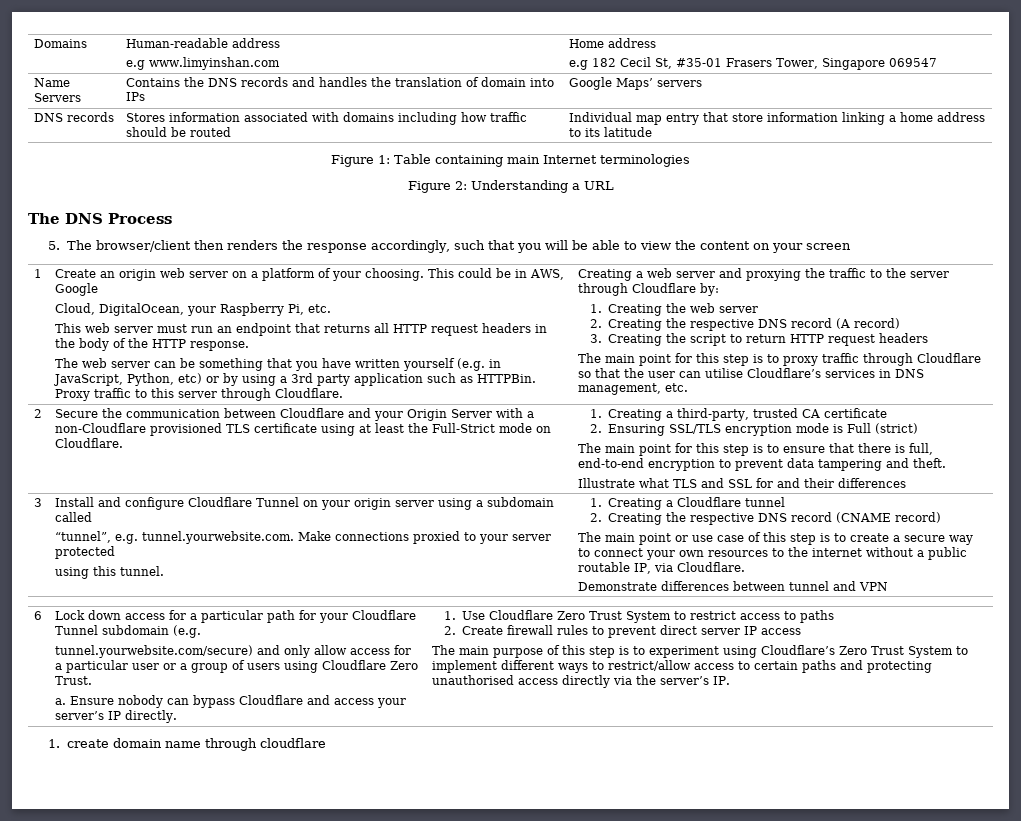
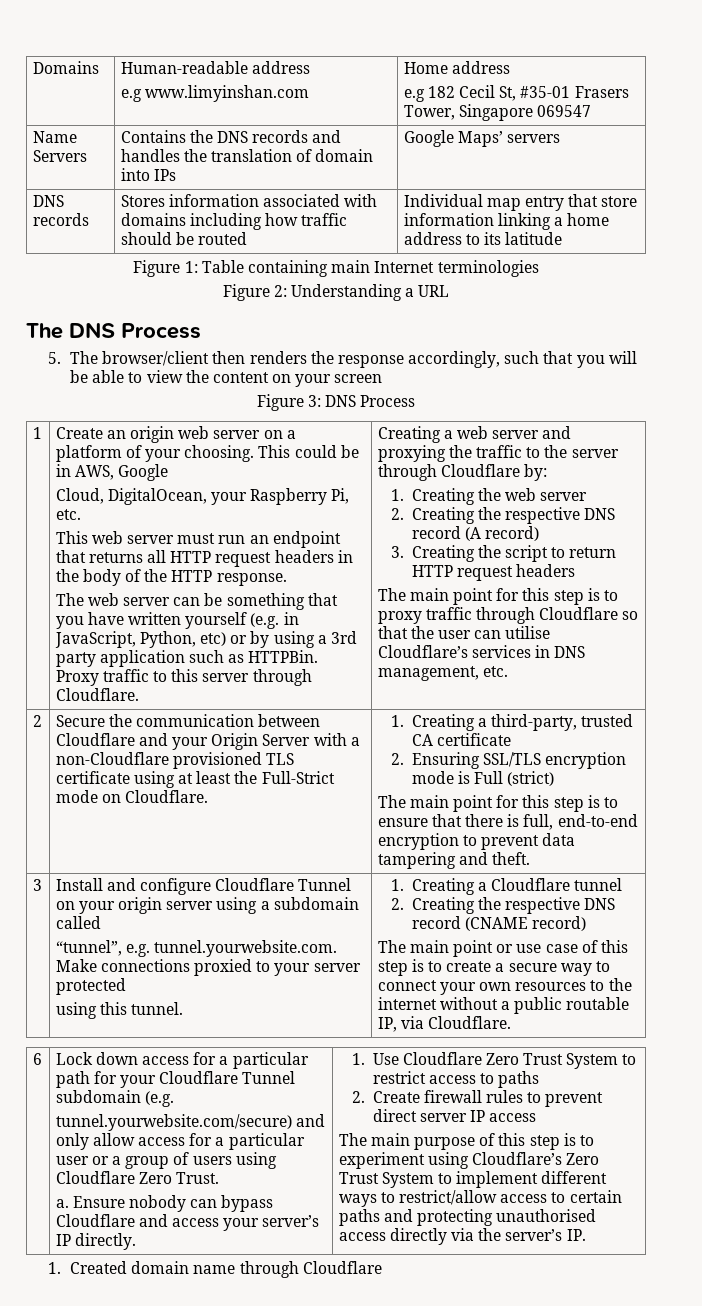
+ Figure 3: DNS Process
- Illustrate what TLS and SSL for and their differences
- Demonstrate differences between tunnel and VPN
- 1. create domain name through cloudflare
+ 1. Created domain name through Cloudflare

